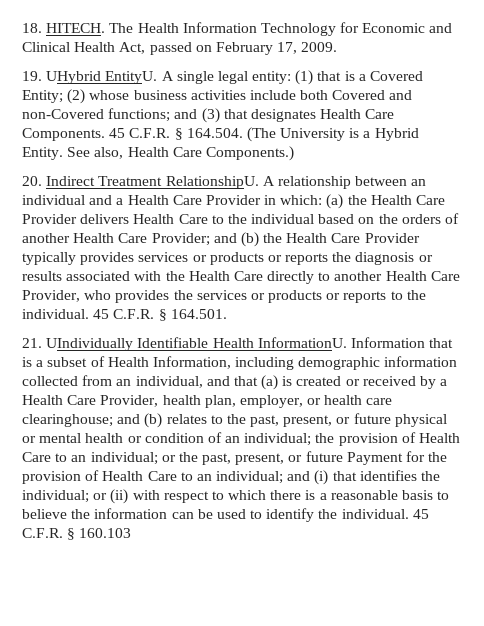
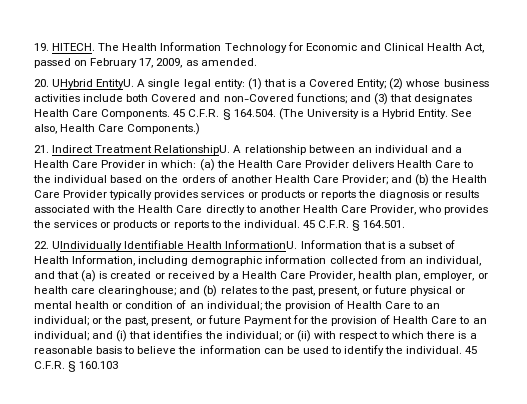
- 18. HITECH.
+ 19. HITECH.
- The Health Information Technology for Economic and Clinical Health Act, passed on February 17, 2009.
- 19. UHybrid EntityU.
+ The Health Information Technology for Economic and Clinical Health Act, passed on February 17, 2009, as amended.
+ 20. UHybrid EntityU.
- 20. Indirect Treatment RelationshipU.
+ 21. Indirect Treatment RelationshipU.
- 21. UIndividually Identifiable Health InformationU.
+ 22. UIndividually Identifiable Health InformationU.

